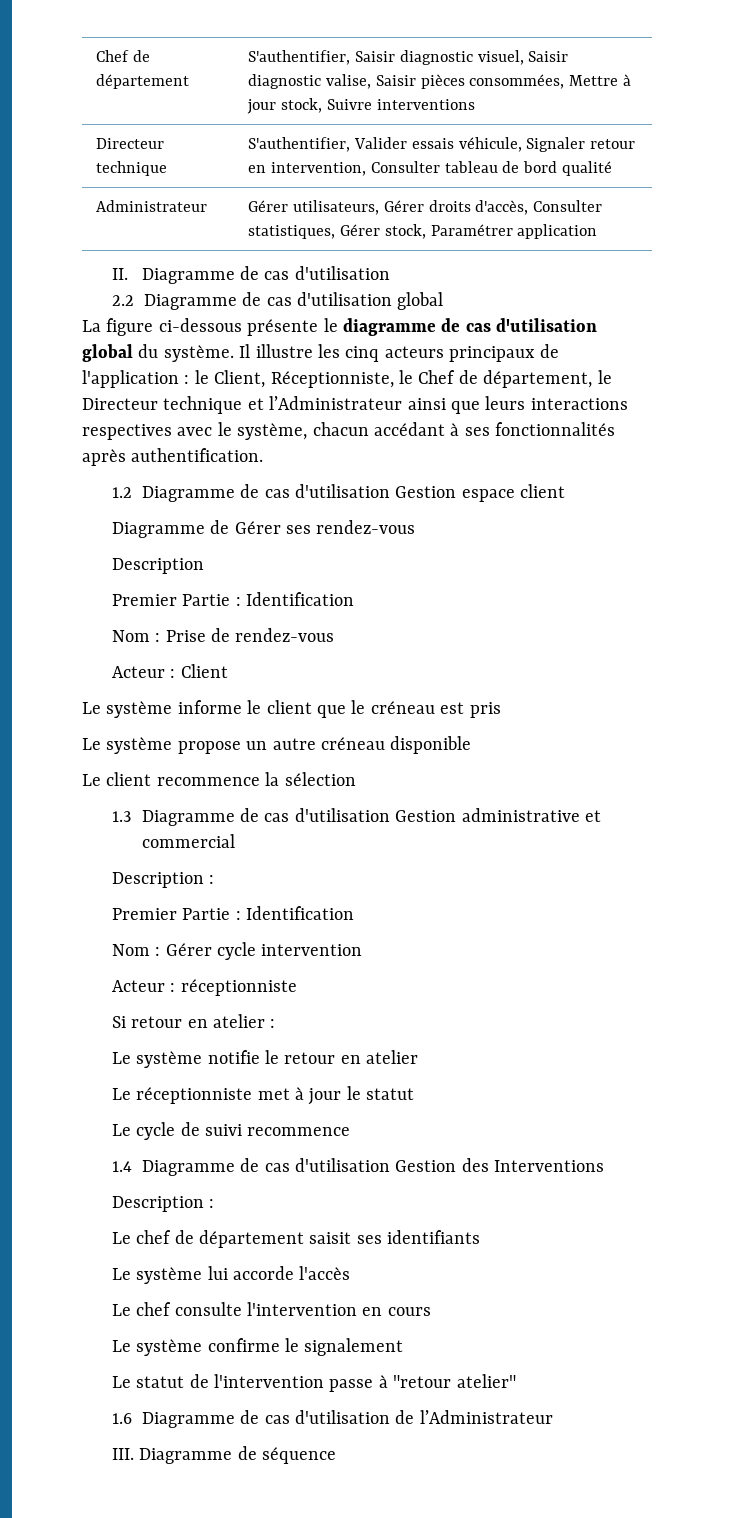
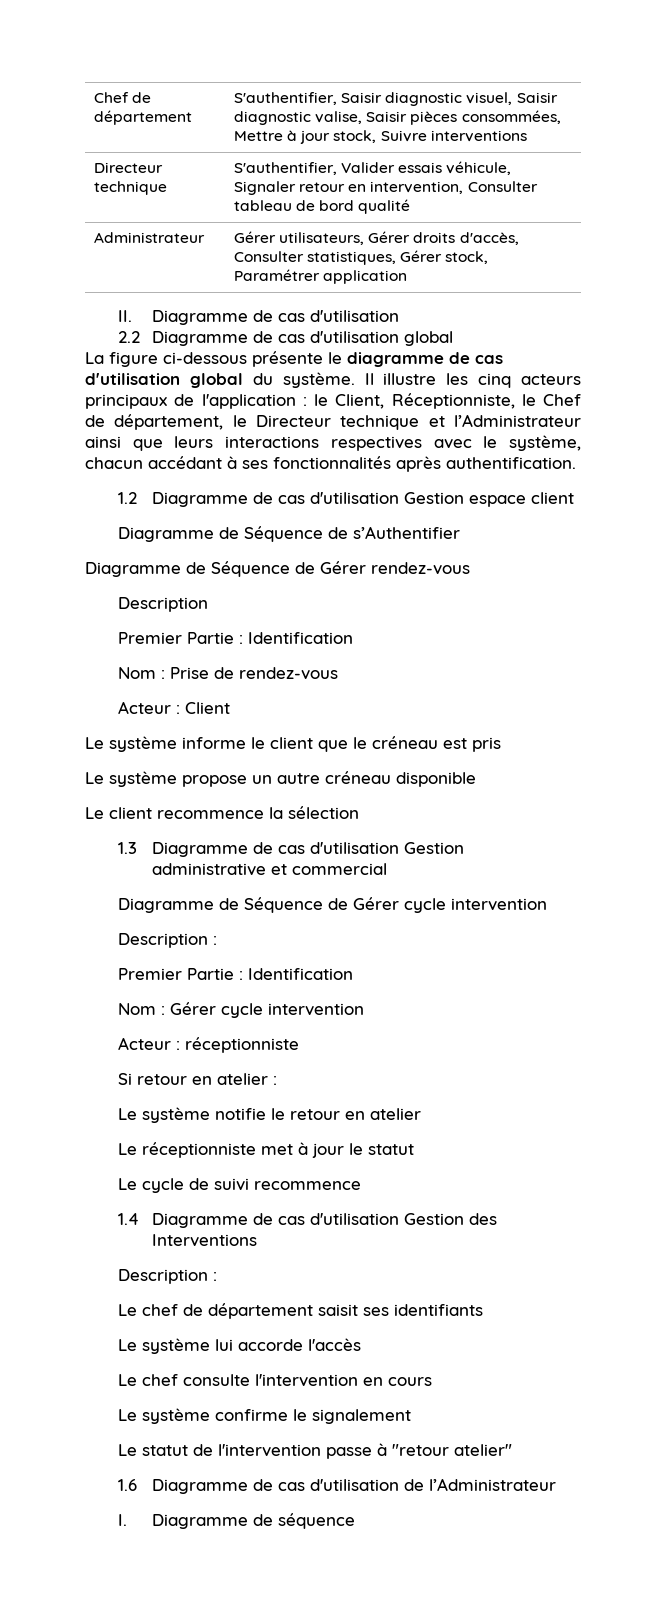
- Diagramme de Gérer ses rendez-vous
+ Diagramme de Séquence de s’Authentifier
+ Diagramme de Séquence de Gérer rendez-vous
+ Diagramme de Séquence de Gérer cycle intervention
- III. Diagramme de séquence
+ I. Diagramme de séquence

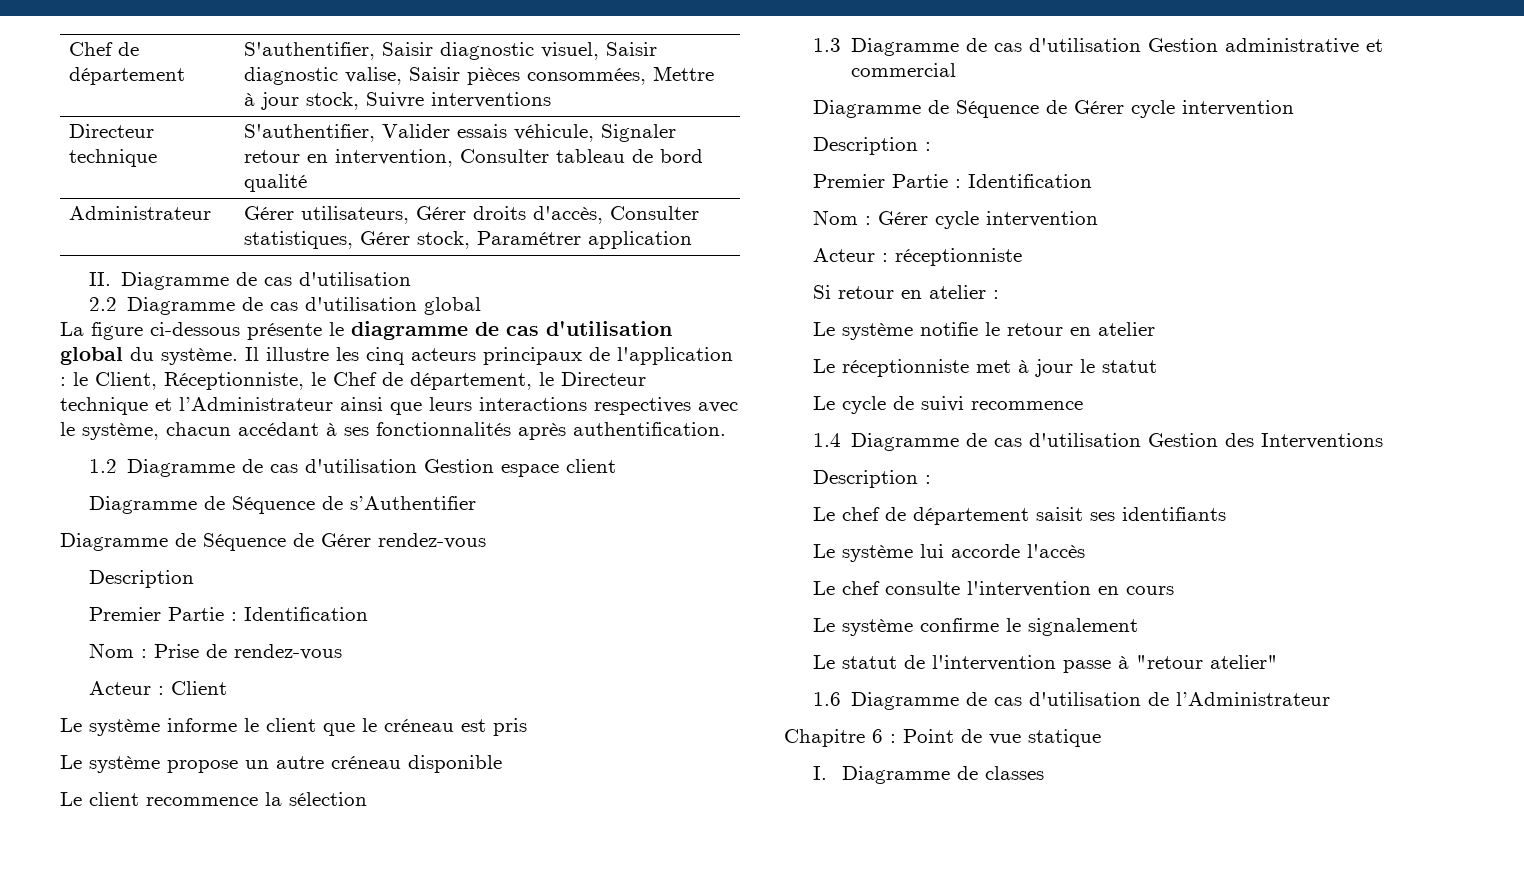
+ Chapitre 6 : Point de vue statique
- I. Diagramme de séquence
+ I. Diagramme de classes

